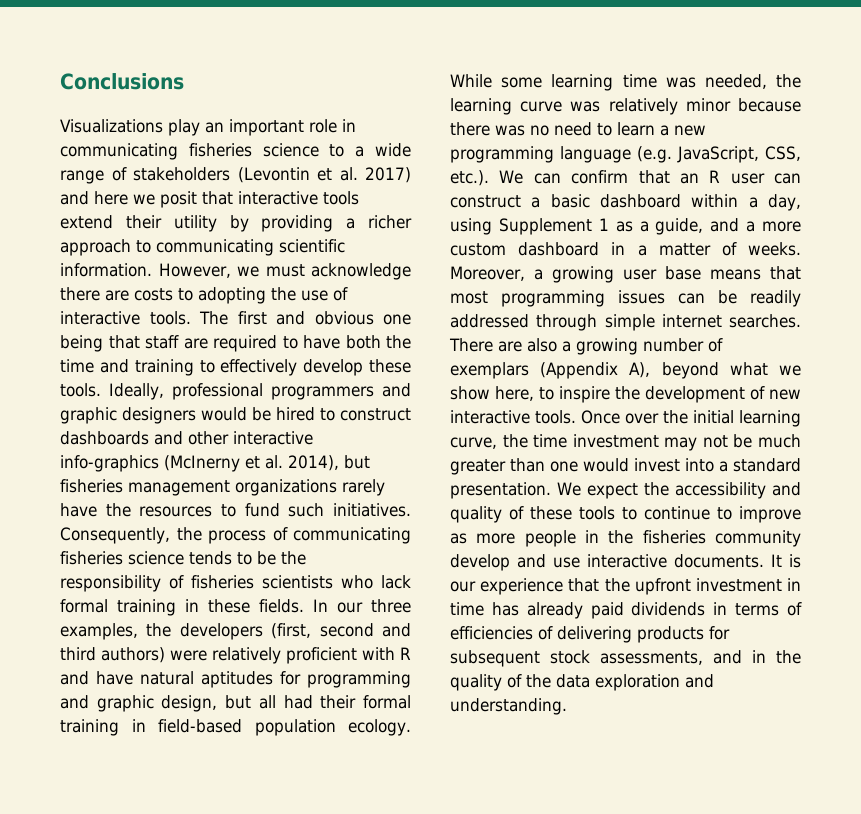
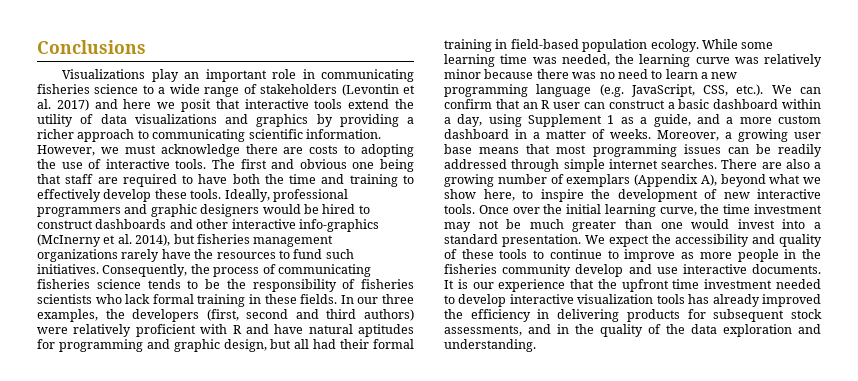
- Visualizations play an important role in communicating fisheries science to a wide range of stakeholders (Levontin et al. 2017) and here we posit that interactive tools extend their utility by providing a richer approach to communicating scientific information.
+ Visualizations play an important role in communicating fisheries science to a wide range of stakeholders (Levontin et al. 2017) and here we posit that interactive tools extend the utility of data visualizations and graphics by providing a richer approach to communicating scientific information.
- It is our experience that the upfront investment in time has already paid dividends in terms of efficiencies of delivering products for subsequent stock assessments, and in the quality of the data exploration and understanding.
+ It is our experience that the upfront time investment needed to develop interactive visualization tools has already improved the efficiency in delivering products for subsequent stock assessments, and in the quality of the data exploration and understanding.

